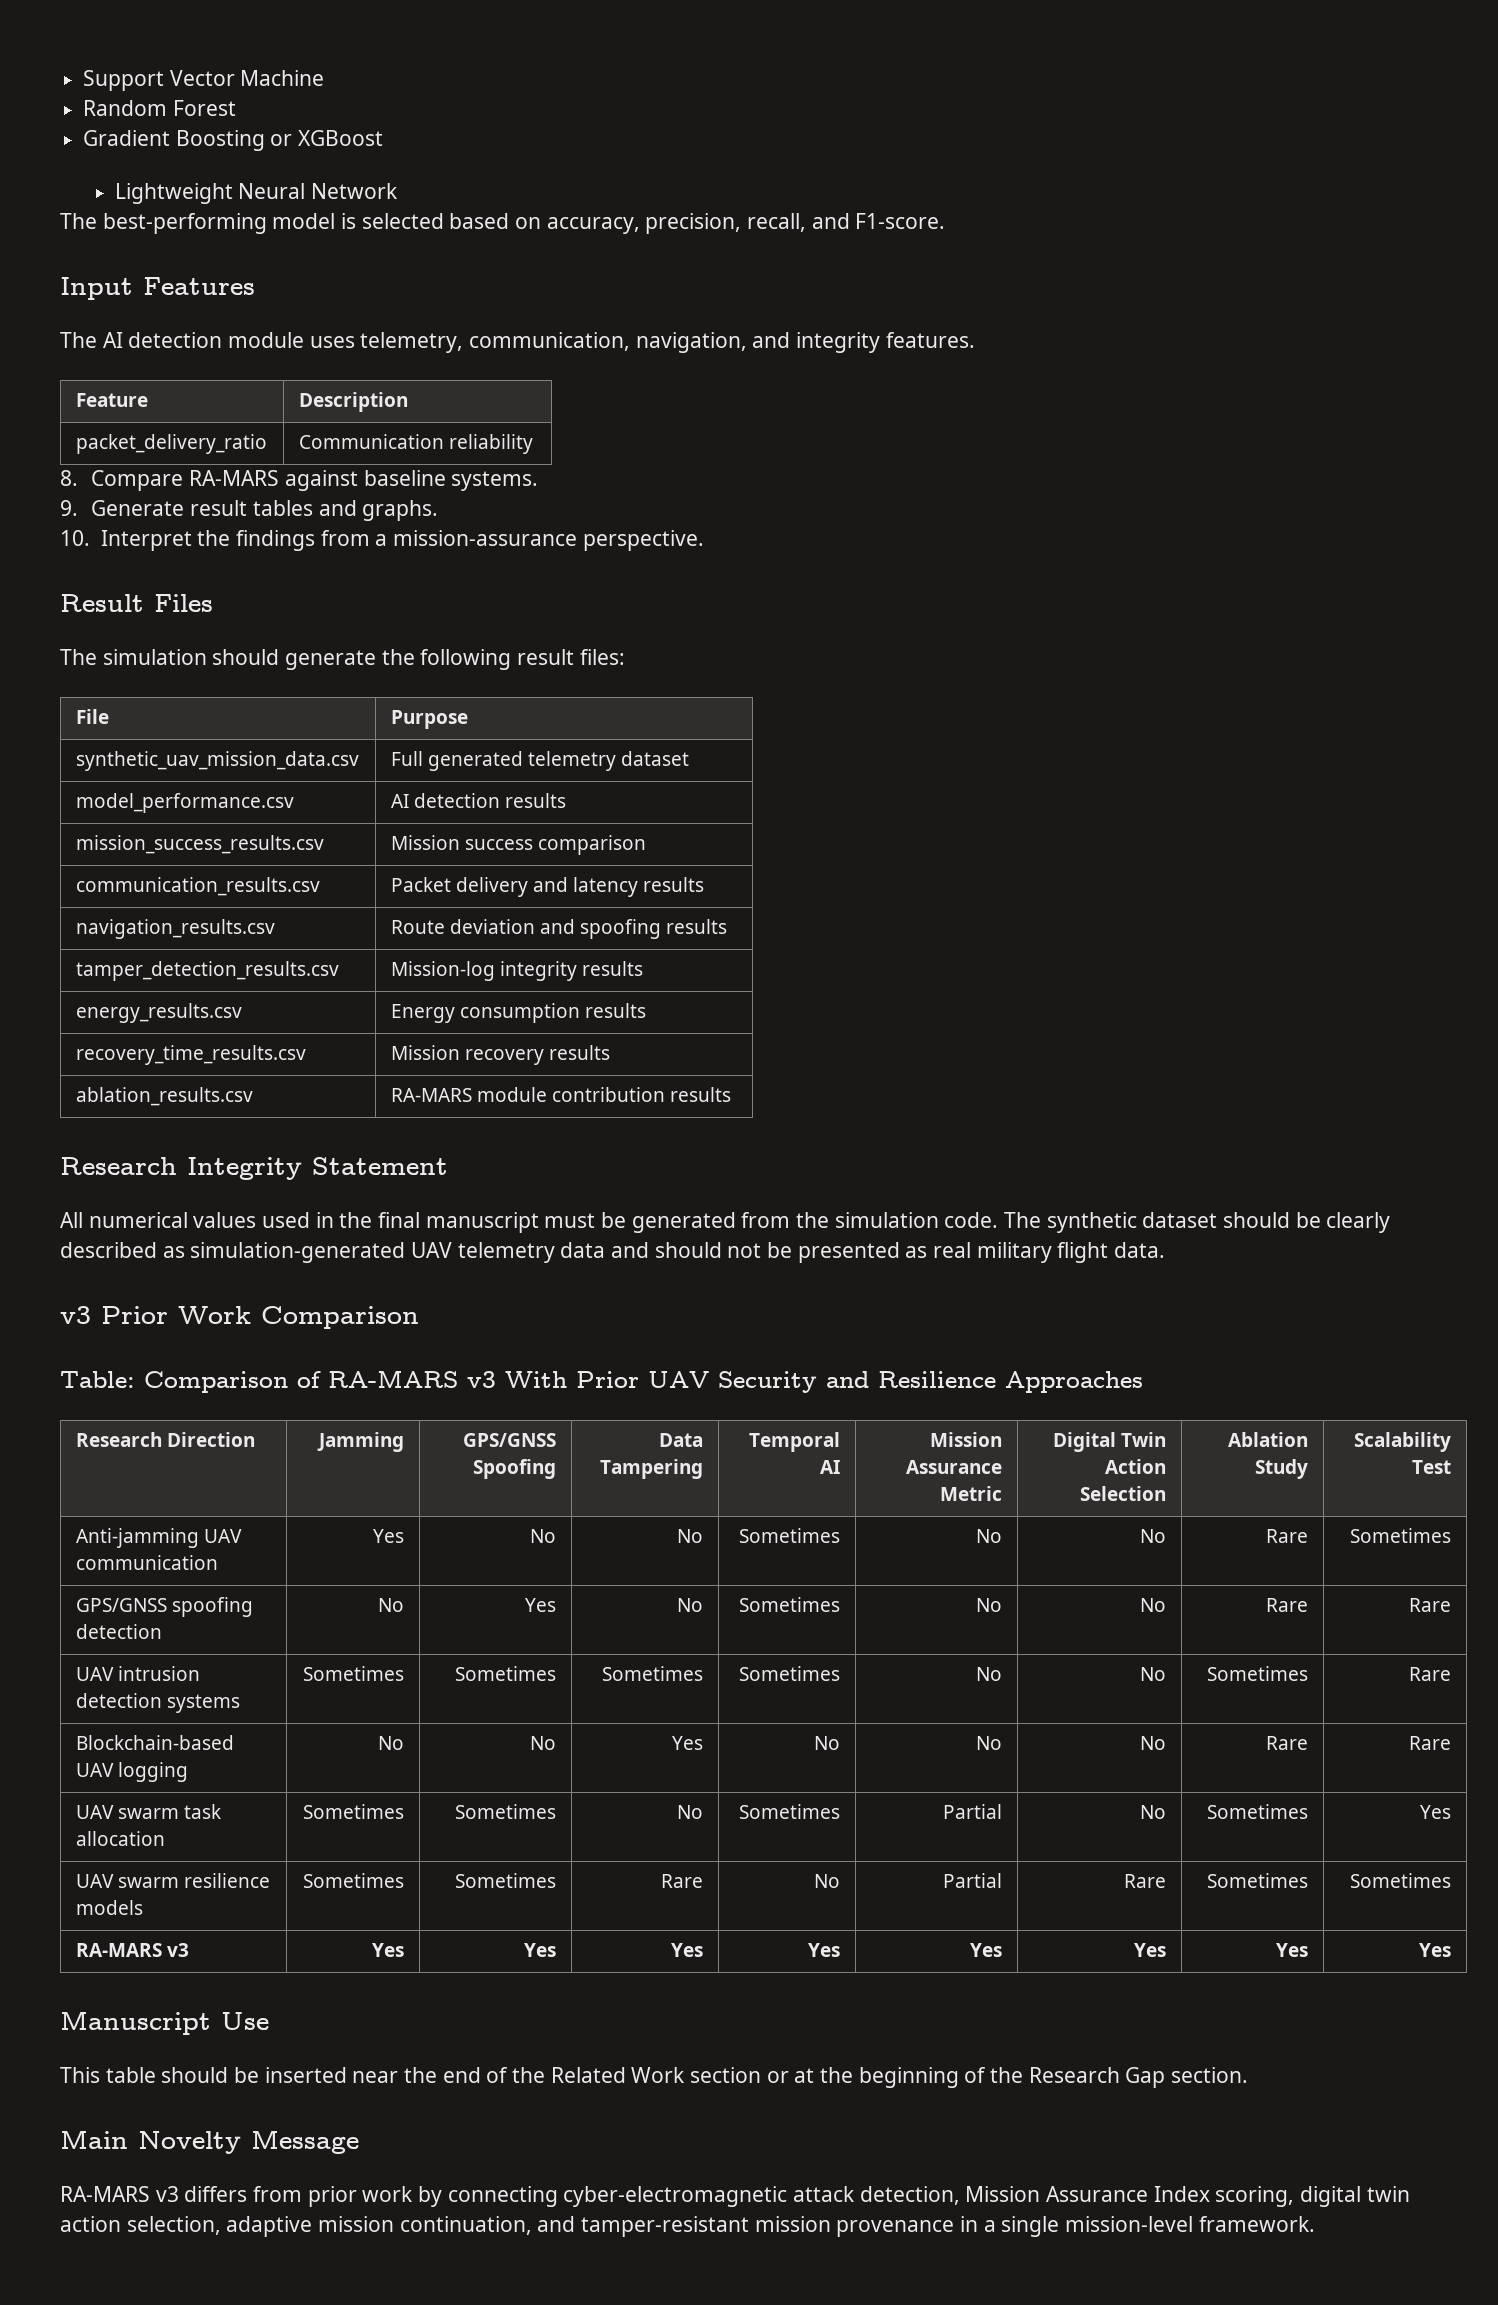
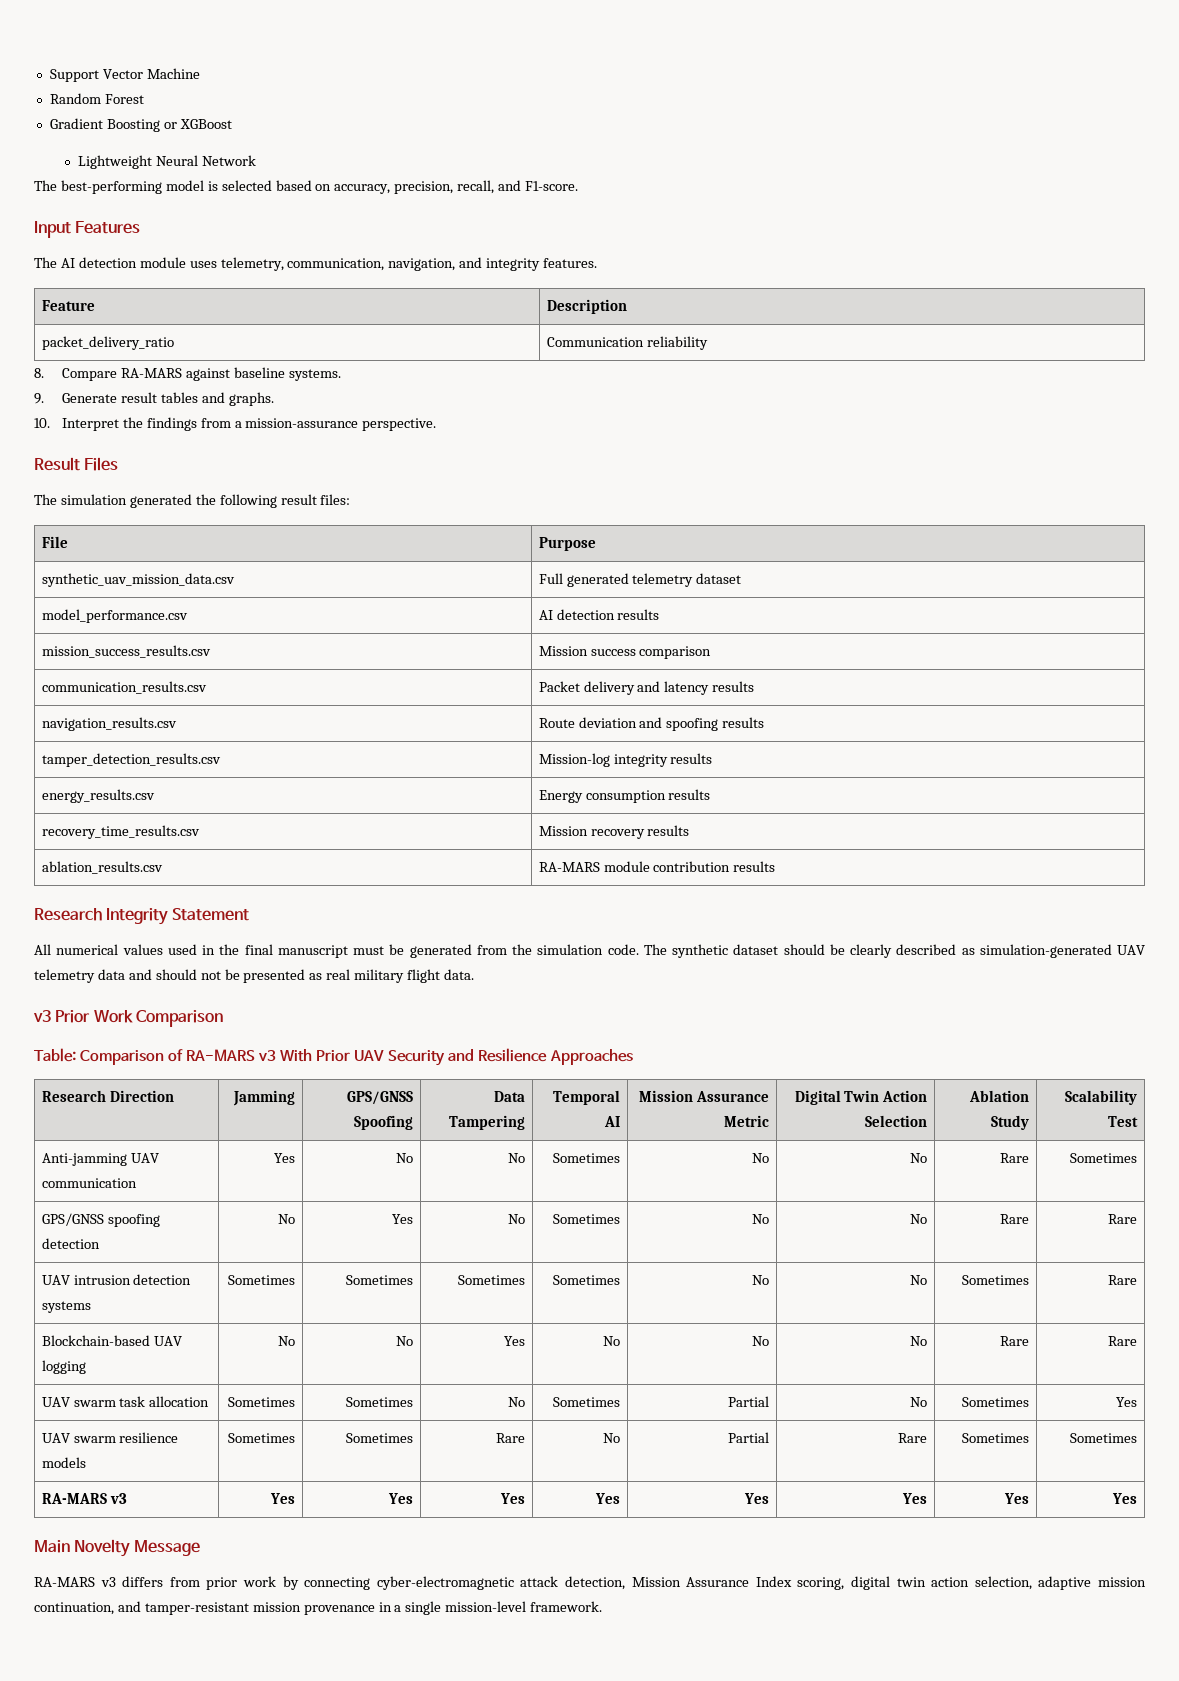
- The simulation should generate the following result files:
+ The simulation generated the following result files:
- Manuscript Use
- This table should be inserted near the end of the Related Work section or at the beginning of the Research Gap section.

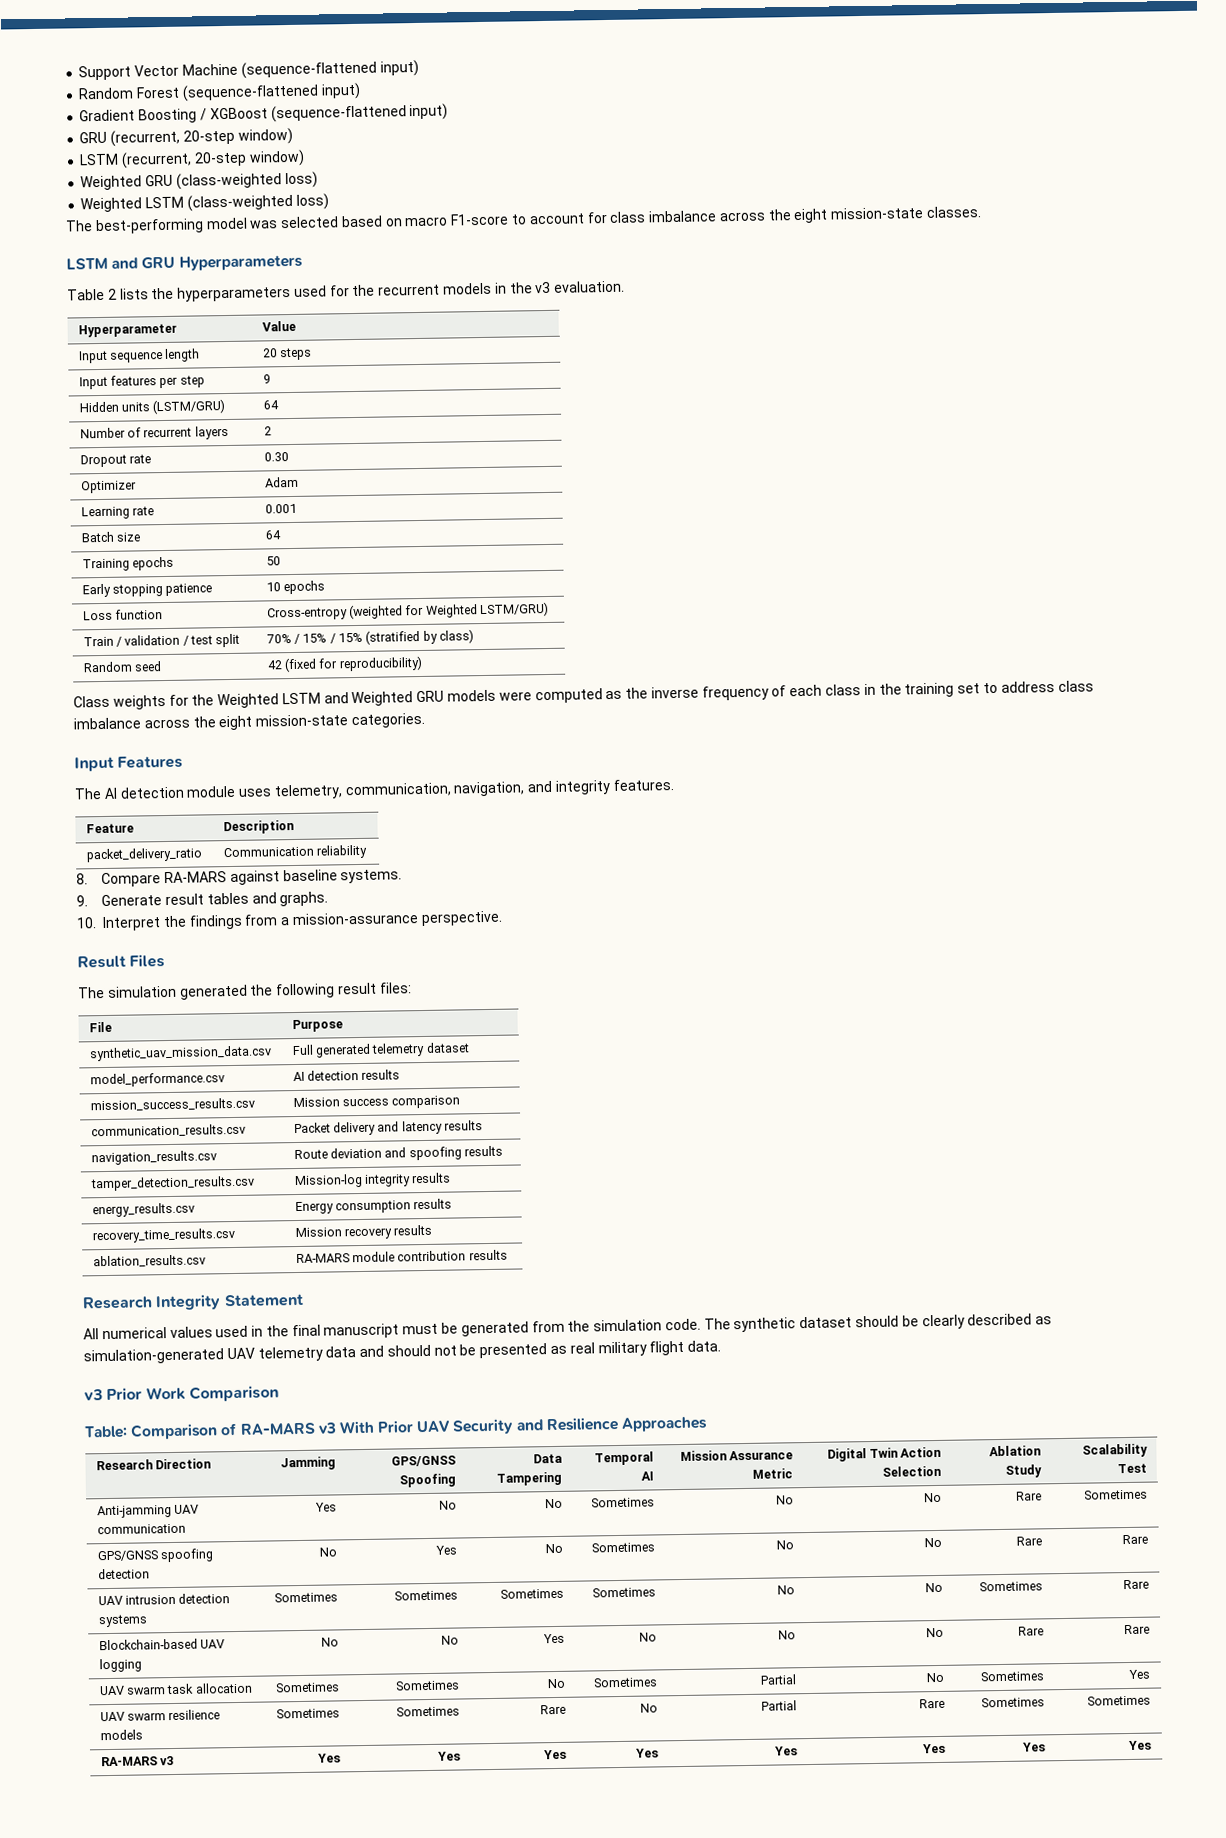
- Support Vector Machine
+ Support Vector Machine (sequence-flattened input)
- Random Forest
+ Random Forest (sequence-flattened input)
- Gradient Boosting or XGBoost
- Lightweight Neural Network
+ Gradient Boosting / XGBoost (sequence-flattened input)
+ GRU (recurrent, 20-step window)
+ LSTM (recurrent, 20-step window)
+ Weighted GRU (class-weighted loss)
+ Weighted LSTM (class-weighted loss)
- The best-performing model is selected based on accuracy, precision, recall, and F1-score.
+ The best-performing model was selected based on macro F1-score to account for class imbalance across the eight mission-state classes.
+ LSTM and GRU Hyperparameters
+ Table 2 lists the hyperparameters used for the recurrent models in the v3 evaluation.
+ Hyperparameter | Value
+ Input sequence length | 20 steps
+ Input features per step | 9
+ Hidden units (LSTM/GRU) | 64
+ Number of recurrent layers | 2
+ Dropout rate | 0.30
+ Optimizer | Adam
+ Learning rate | 0.001
+ Batch size | 64
+ Training epochs | 50
+ Early stopping patience | 10 epochs
+ Loss function | Cross-entropy (weighted for Weighted LSTM/GRU)
+ Train / validation / test split | 70% / 15% / 15% (stratified by class)
+ Random seed | 42 (fixed for reproducibility)
+ Class weights for the Weighted LSTM and Weighted GRU models were computed as the inverse frequency of each class in the training set to address class imbalance across the eight mission-state categories.
- Main Novelty Message
- RA-MARS v3 differs from prior work by connecting cyber-electromagnetic attack detection, Mission Assurance Index scoring, digital twin action selection, adaptive mission continuation, and tamper-resistant mission provenance in a single mission-level framework.

